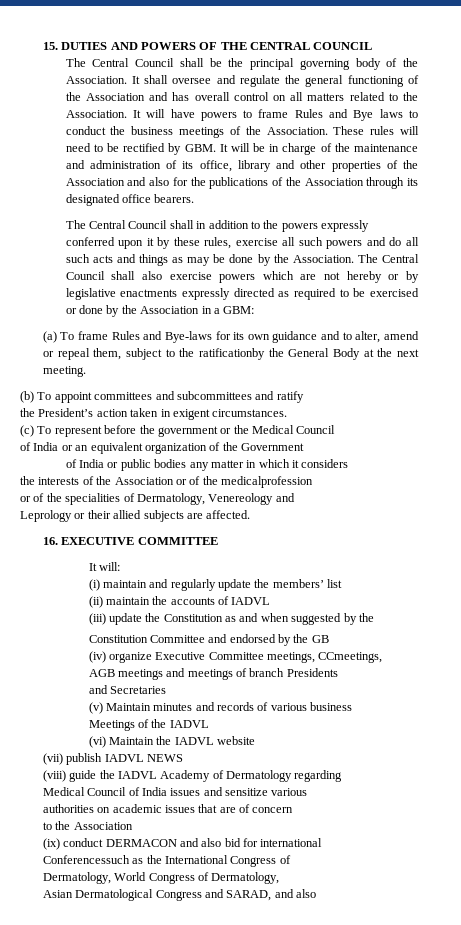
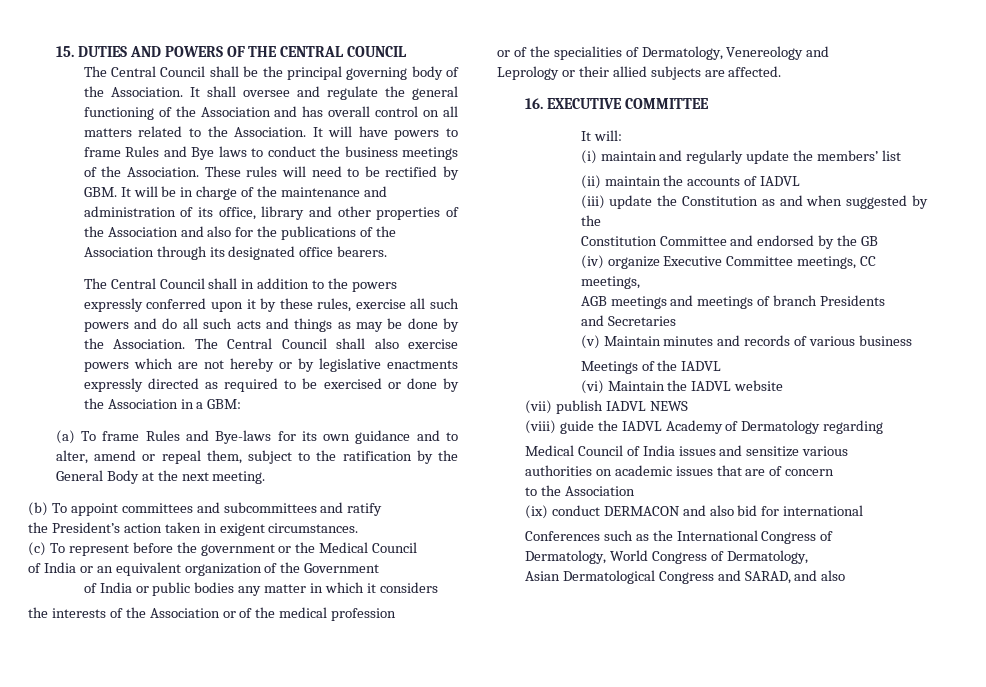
- (a) To frame Rules and Bye-laws for its own guidance and to alter, amend or repeal them, subject to the ratificationby the General Body at the next meeting.
+ (a) To frame Rules and Bye-laws for its own guidance and to alter, amend or repeal them, subject to the ratification by the General Body at the next meeting.
- the interests of the Association or of the medicalprofession
+ the interests of the Association or of the medical profession
- (iv) organize Executive Committee meetings, CCmeetings,
+ (iv) organize Executive Committee meetings, CC meetings,
- Conferencessuch as the International Congress of
+ Conferences such as the International Congress of

